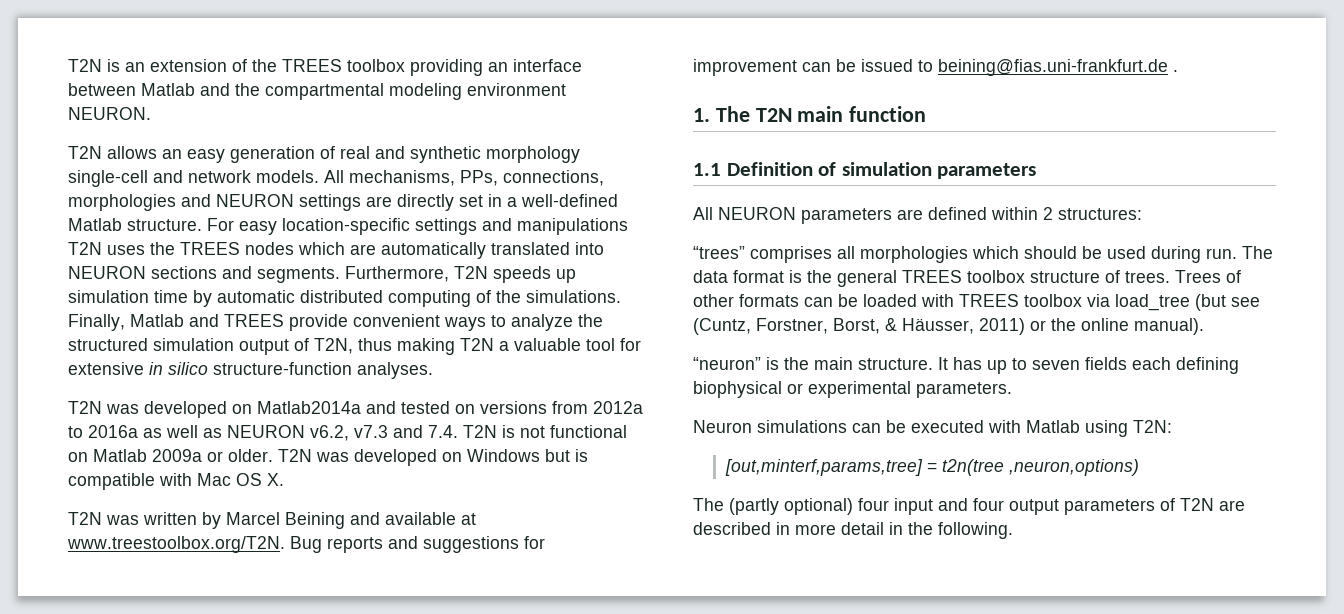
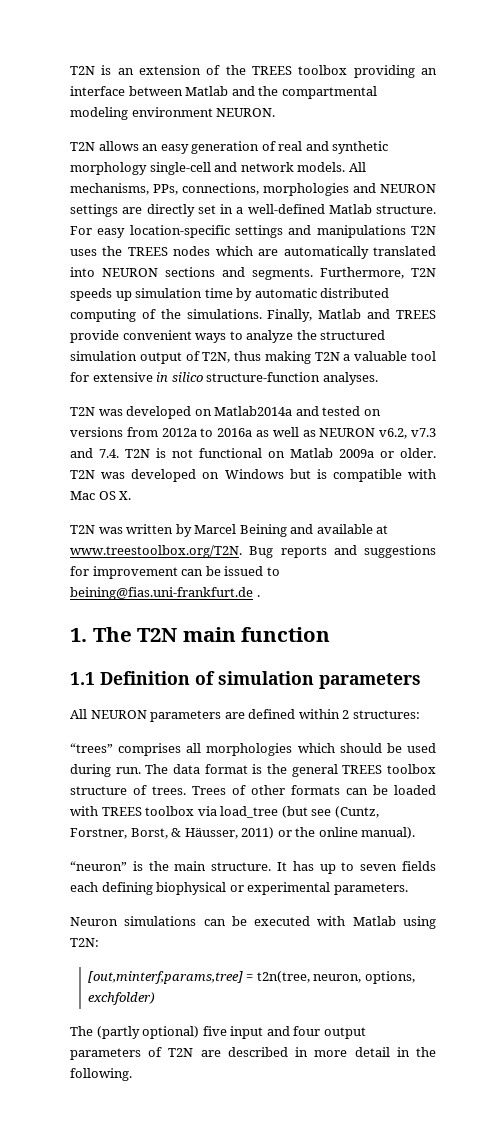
- [out,minterf,params,tree] = t2n(tree ,neuron,options)
+ [out,minterf,params,tree] = t2n(tree, neuron, options, exchfolder)
- The (partly optional) four input and four output parameters of T2N are described in more detail in the following.
+ The (partly optional) five input and four output parameters of T2N are described in more detail in the following.

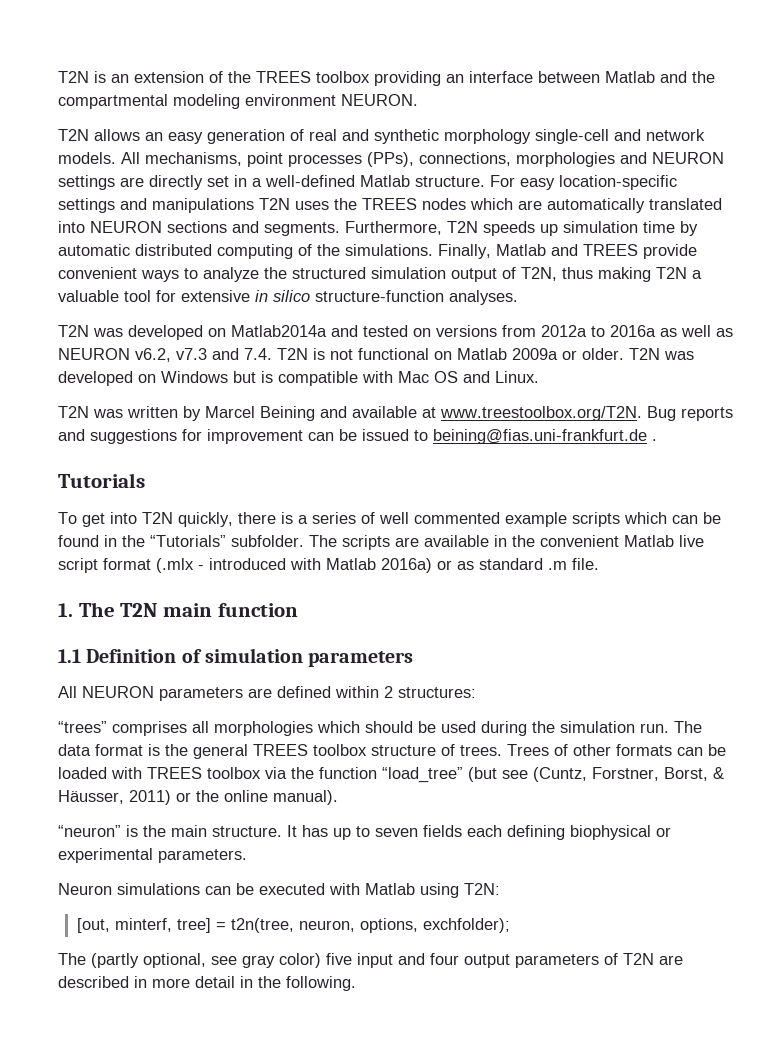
- All mechanisms, PPs, connections, morphologies and NEURON settings are directly set in a well-defined Matlab structure.
+ All mechanisms, point processes (PPs), connections, morphologies and NEURON settings are directly set in a well-defined Matlab structure.
- T2N was developed on Windows but is compatible with Mac OS X.
+ T2N was developed on Windows but is compatible with Mac OS and Linux.
+ Tutorials
+ To get into T2N quickly, there is a series of well commented example scripts which can be found in the “Tutorials” subfolder. The scripts are available in the convenient Matlab live script format (.mlx - introduced with Matlab 2016a) or as standard .m file.
- “trees” comprises all morphologies which should be used during run.
+ “trees” comprises all morphologies which should be used during the simulation run.
- Trees of other formats can be loaded with TREES toolbox via load_tree (but see (Cuntz, Forstner, Borst, & Häusser, 2011) or the online manual).
+ Trees of other formats can be loaded with TREES toolbox via the function “load_tree” (but see (Cuntz, Forstner, Borst, & Häusser, 2011) or the online manual).
- [out,minterf,params,tree] = t2n(tree, neuron, options, exchfolder)
+ [out, minterf, tree] = t2n(tree, neuron, options, exchfolder);
- The (partly optional) five input and four output parameters of T2N are described in more detail in the following.
+ The (partly optional, see gray color) five input and four output parameters of T2N are described in more detail in the following.

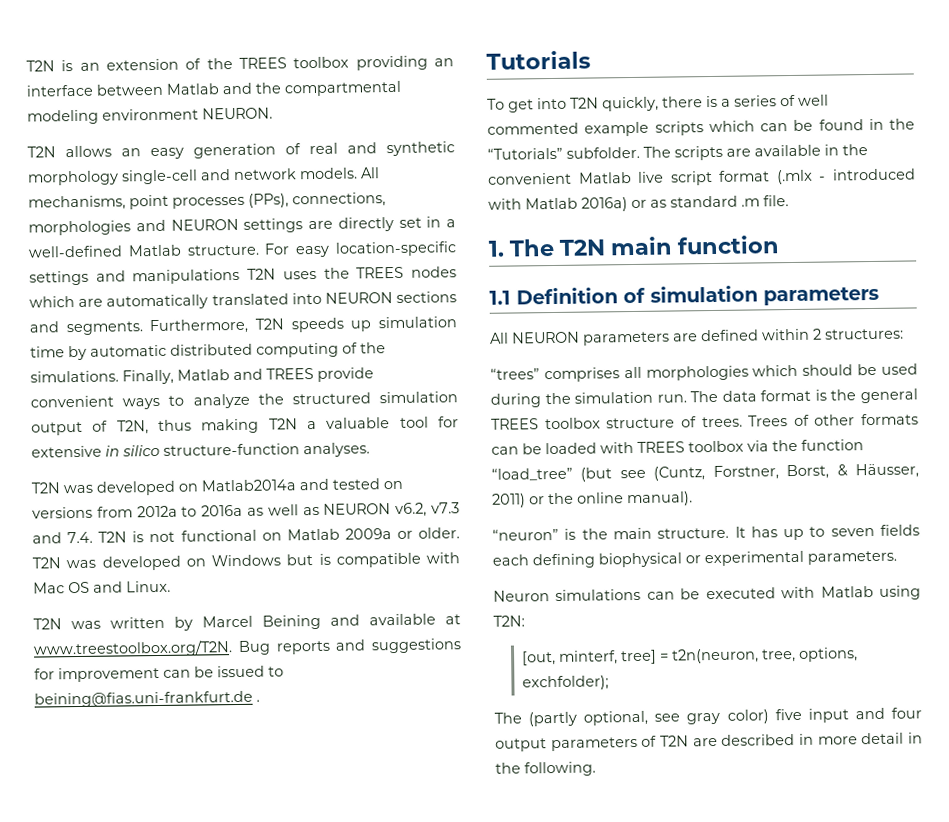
- [out, minterf, tree] = t2n(tree, neuron, options, exchfolder);
+ [out, minterf, tree] = t2n(neuron, tree, options, exchfolder);

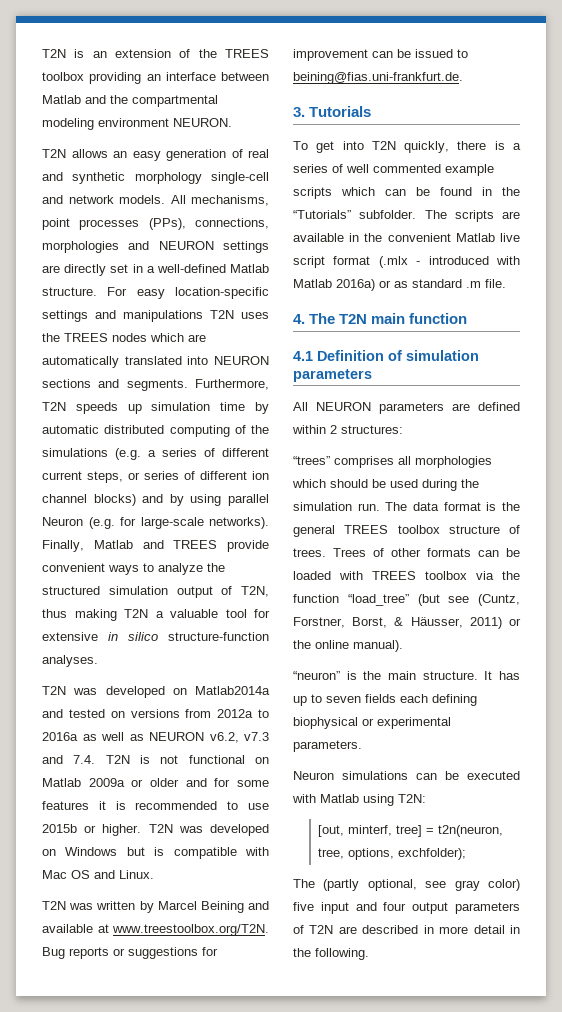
- Furthermore, T2N speeds up simulation time by automatic distributed computing of the simulations.
+ Furthermore, T2N speeds up simulation time by automatic distributed computing of the simulations (e.g. a series of different current steps, or series of different ion channel blocks) and by using parallel Neuron (e.g. for large-scale networks).
- T2N was developed on Matlab2014a and tested on versions from 2012a to 2016a as well as NEURON v6.2, v7.3 and 7.4. T2N is not functional on Matlab 2009a or older.
+ T2N was developed on Matlab2014a and tested on versions from 2012a to 2016a as well as NEURON v6.2, v7.3 and 7.4. T2N is not functional on Matlab 2009a or older and for some features it is recommended to use 2015b or higher.
- T2N was written by Marcel Beining and available at www.treestoolbox.org/T2N. Bug reports and suggestions for improvement can be issued to beining@fias.uni-frankfurt.de .
- Tutorials
+ T2N was written by Marcel Beining and available at www.treestoolbox.org/T2N. Bug reports or suggestions for improvement can be issued to beining@fias.uni-frankfurt.de.
+ 3. Tutorials
- 1. The T2N main function
+ 4. The T2N main function
- 1.1 Definition of simulation parameters
+ 4.1 Definition of simulation parameters

